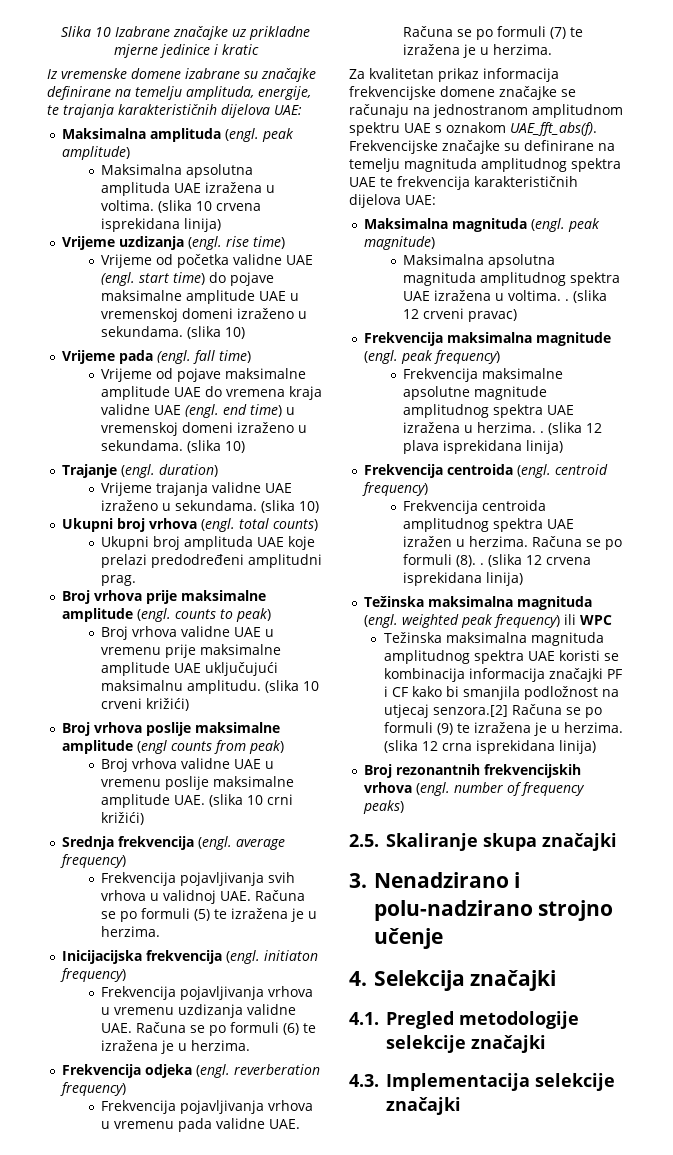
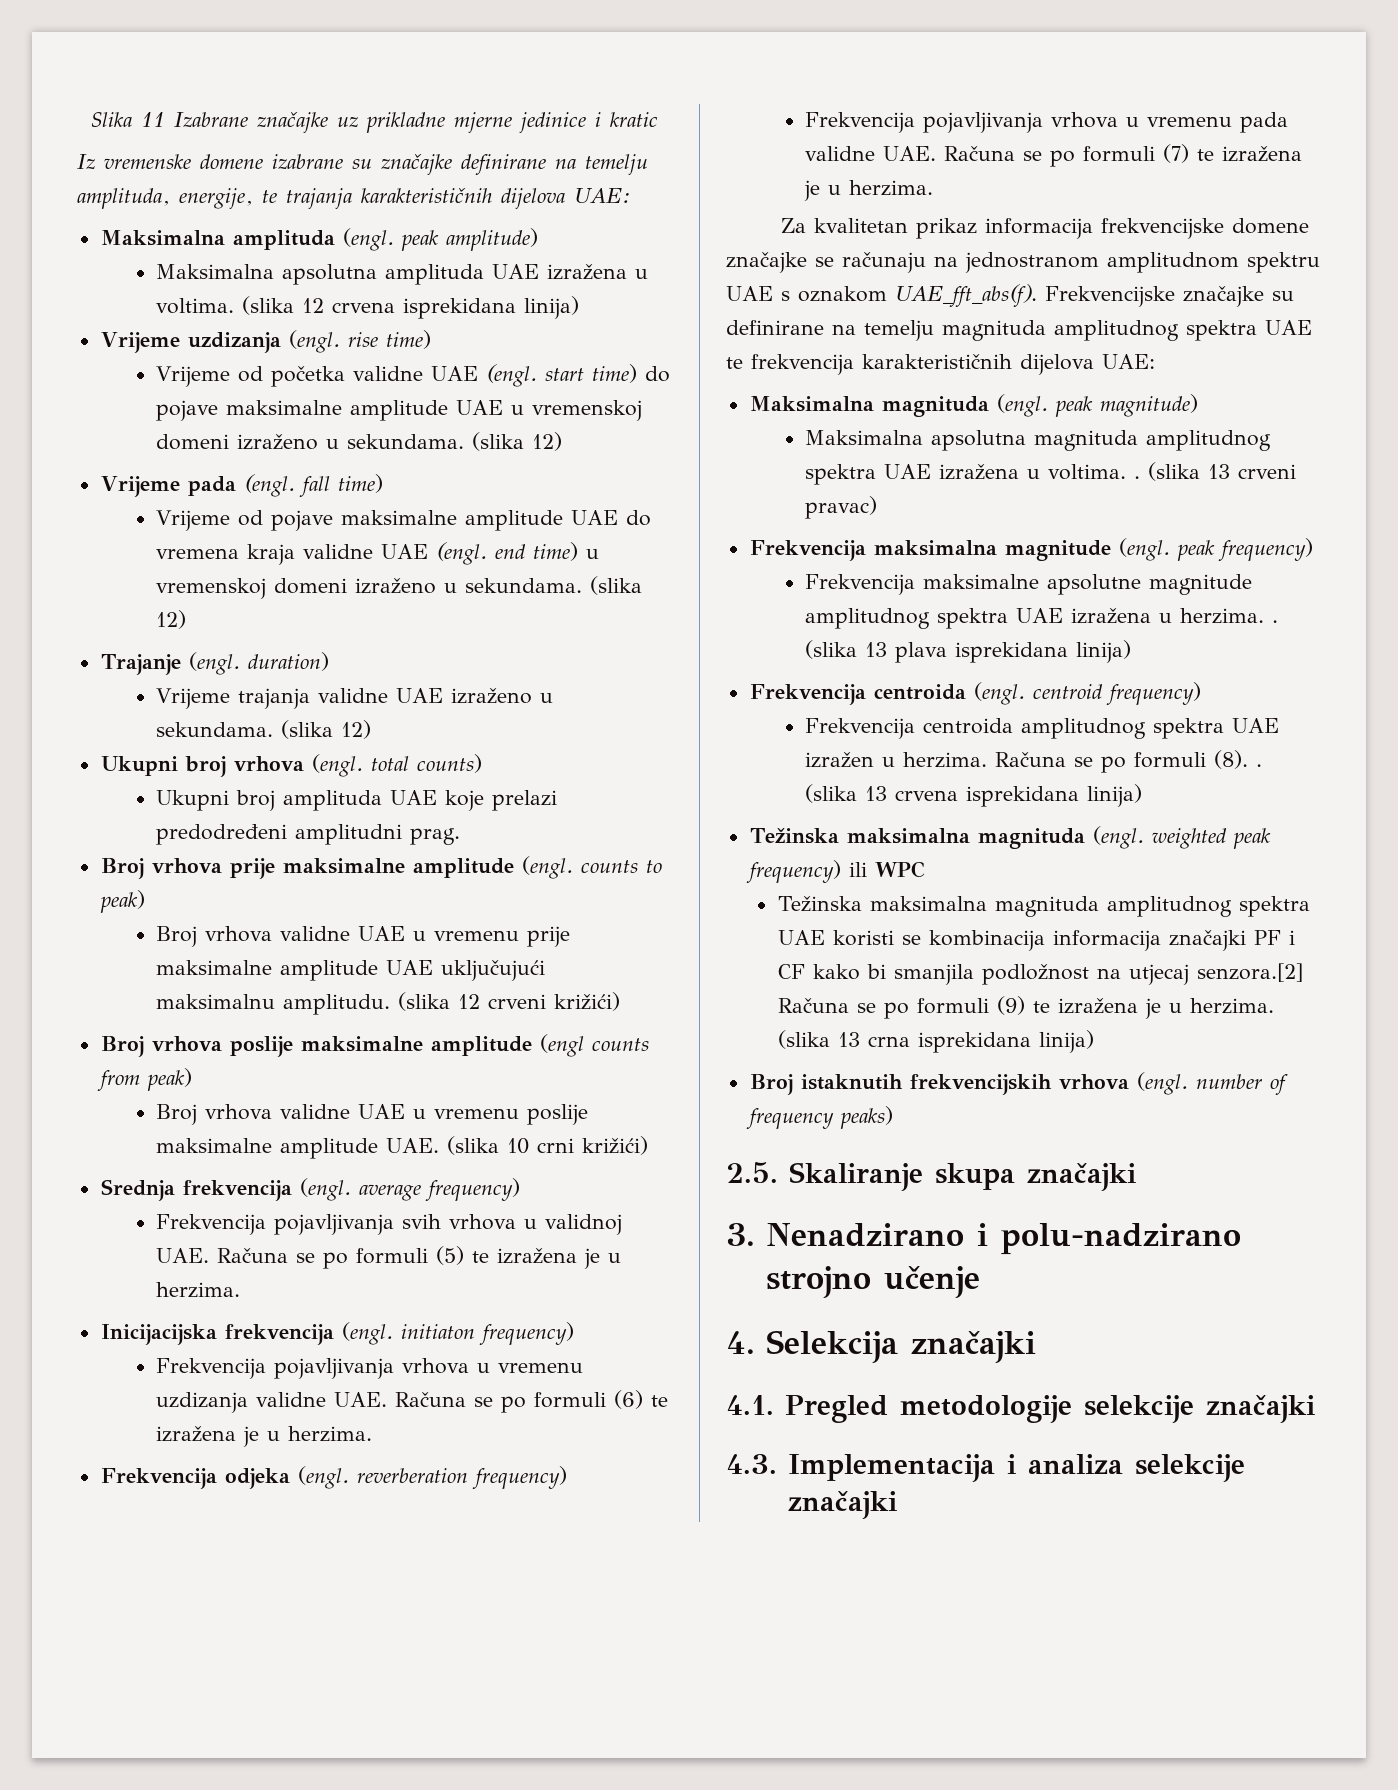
- Slika 10 Izabrane značajke uz prikladne mjerne jedinice i kratic
+ Slika 11 Izabrane značajke uz prikladne mjerne jedinice i kratic
- (slika 10 crvena isprekidana linija)
+ (slika 12 crvena isprekidana linija)
- Vrijeme od početka validne UAE (engl. start time) do pojave maksimalne amplitude UAE u vremenskoj domeni izraženo u sekundama. (slika 10)
+ Vrijeme od početka validne UAE (engl. start time) do pojave maksimalne amplitude UAE u vremenskoj domeni izraženo u sekundama. (slika 12)
- Vrijeme od pojave maksimalne amplitude UAE do vremena kraja validne UAE (engl. end time) u vremenskoj domeni izraženo u sekundama. (slika 10)
+ Vrijeme od pojave maksimalne amplitude UAE do vremena kraja validne UAE (engl. end time) u vremenskoj domeni izraženo u sekundama. (slika 12)
- Vrijeme trajanja validne UAE izraženo u sekundama. (slika 10)
+ Vrijeme trajanja validne UAE izraženo u sekundama. (slika 12)
- (slika 10 crveni križići)
+ (slika 12 crveni križići)
- (slika 12 crveni pravac)
+ (slika 13 crveni pravac)
- (slika 12 plava isprekidana linija)
+ (slika 13 plava isprekidana linija)
- (slika 12 crvena isprekidana linija)
+ (slika 13 crvena isprekidana linija)
- (slika 12 crna isprekidana linija)
+ (slika 13 crna isprekidana linija)
- Broj rezonantnih frekvencijskih vrhova (engl. number of frequency peaks)
+ Broj istaknutih frekvencijskih vrhova (engl. number of frequency peaks)
- 4.3. Implementacija selekcije značajki
+ 4.3. Implementacija i analiza selekcije značajki

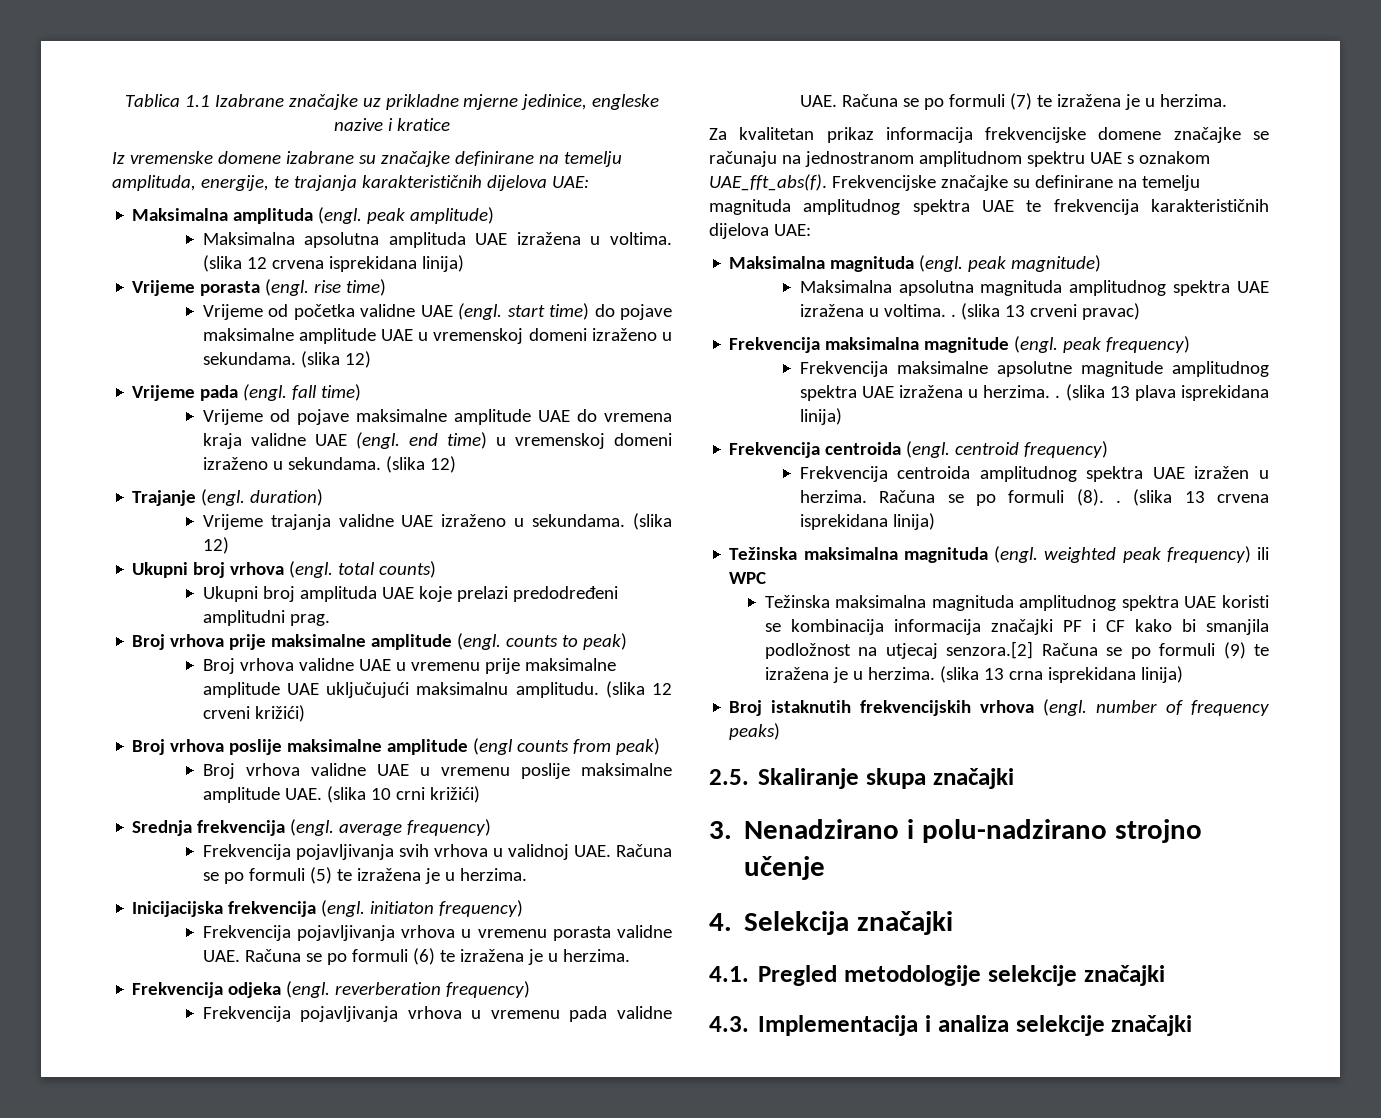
- Slika 11 Izabrane značajke uz prikladne mjerne jedinice i kratic
+ Tablica 1.1 Izabrane značajke uz prikladne mjerne jedinice, engleske nazive i kratice
- Vrijeme uzdizanja (engl. rise time)
+ Vrijeme porasta (engl. rise time)
- Frekvencija pojavljivanja vrhova u vremenu uzdizanja validne UAE. Računa se po formuli (6) te izražena je u herzima.
+ Frekvencija pojavljivanja vrhova u vremenu porasta validne UAE. Računa se po formuli (6) te izražena je u herzima.

